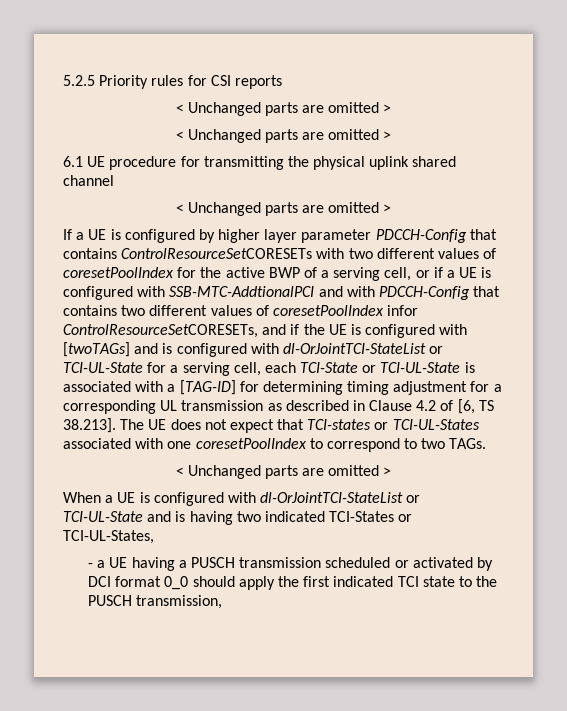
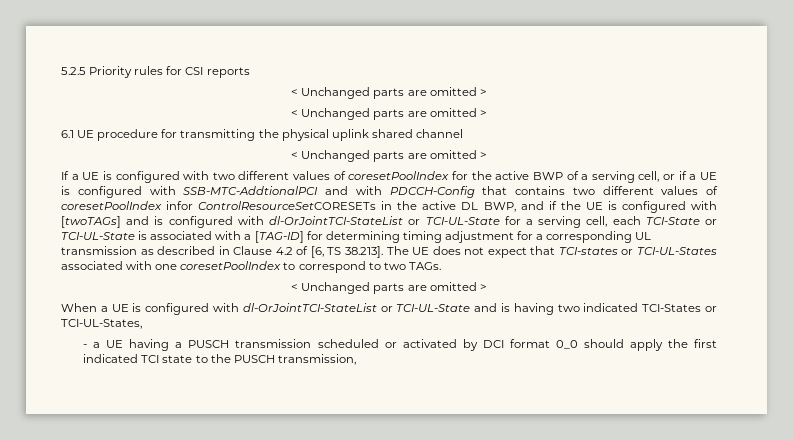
- If a UE is configured by higher layer parameter PDCCH-Config that contains ControlResourceSetCORESETs with two different values of coresetPoolIndex for the active BWP of a serving cell, or if a UE is configured with SSB-MTC-AddtionalPCI and with PDCCH-Config that contains two different values of coresetPoolIndex infor ControlResourceSetCORESETs, and if the UE is configured with [twoTAGs] and is configured with dl-OrJointTCI-StateList or TCI-UL-State for a serving cell, each TCI-State or TCI-UL-State is associated with a [TAG-ID] for determining timing adjustment for a corresponding UL transmission as described in Clause 4.2 of [6, TS 38.213]. The UE does not expect that TCI-states or TCI-UL-States associated with one coresetPoolIndex to correspond to two TAGs.
+ If a UE is configured with two different values of coresetPoolIndex for the active BWP of a serving cell, or if a UE is configured with SSB-MTC-AddtionalPCI and with PDCCH-Config that contains two different values of coresetPoolIndex infor ControlResourceSetCORESETs in the active DL BWP, and if the UE is configured with [twoTAGs] and is configured with dl-OrJointTCI-StateList or TCI-UL-State for a serving cell, each TCI-State or TCI-UL-State is associated with a [TAG-ID] for determining timing adjustment for a corresponding UL transmission as described in Clause 4.2 of [6, TS 38.213]. The UE does not expect that TCI-states or TCI-UL-States associated with one coresetPoolIndex to correspond to two TAGs.

